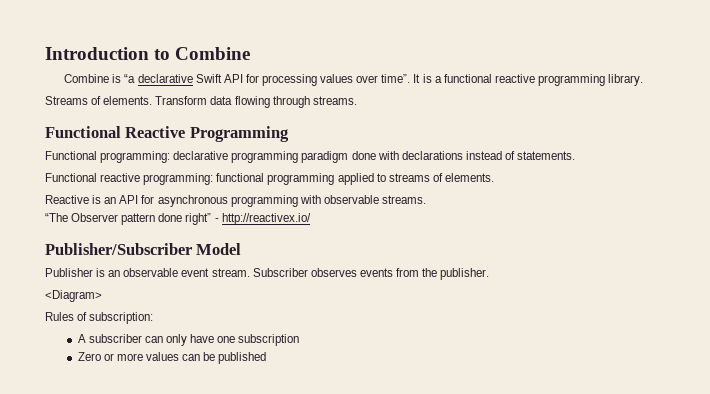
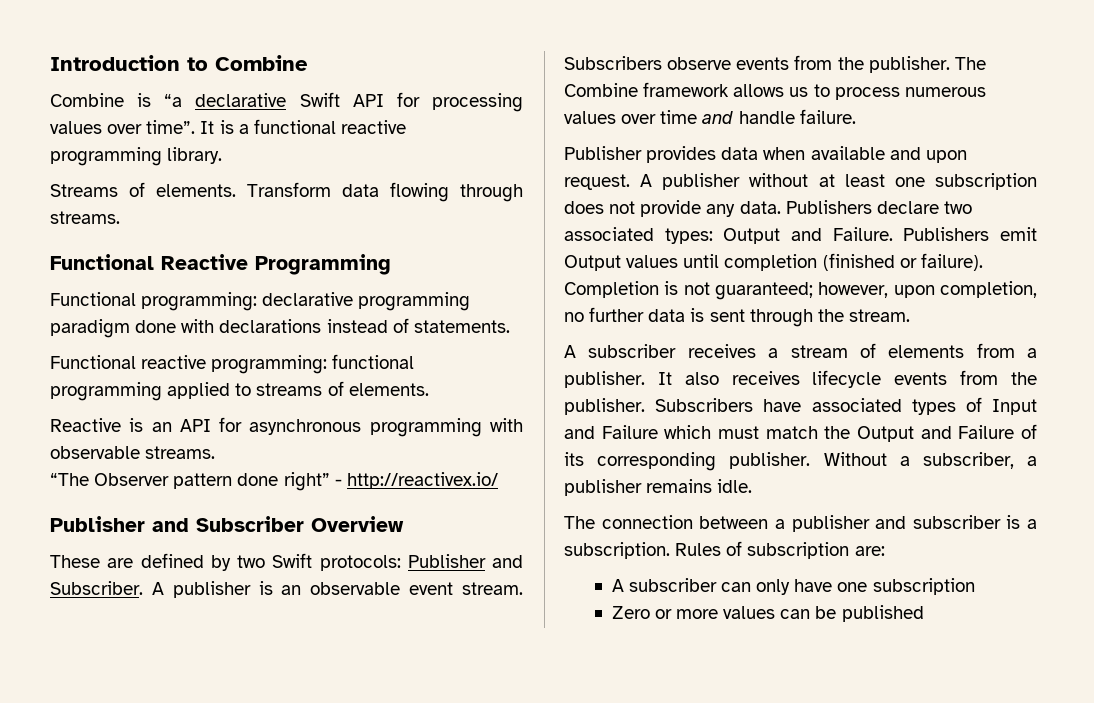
- Publisher/Subscriber Model
- Publisher is an observable event stream.
+ Publisher and Subscriber Overview
+ These are defined by two Swift protocols: Publisher and Subscriber. A publisher is an observable event stream.
- Subscriber observes events from the publisher.
- <Diagram>
- Rules of subscription:
+ Subscribers observe events from the publisher. The Combine framework allows us to process numerous values over time and handle failure.
+ Publisher provides data when available and upon request. A publisher without at least one subscription does not provide any data. Publishers declare two associated types: Output and Failure. Publishers emit Output values until completion (finished or failure). Completion is not guaranteed; however, upon completion, no further data is sent through the stream.
+ A subscriber receives a stream of elements from a publisher. It also receives lifecycle events from the publisher. Subscribers have associated types of Input and Failure which must match the Output and Failure of its corresponding publisher. Without a subscriber, a publisher remains idle.
+ The connection between a publisher and subscriber is a subscription. Rules of subscription are:

